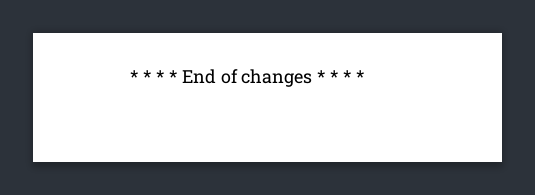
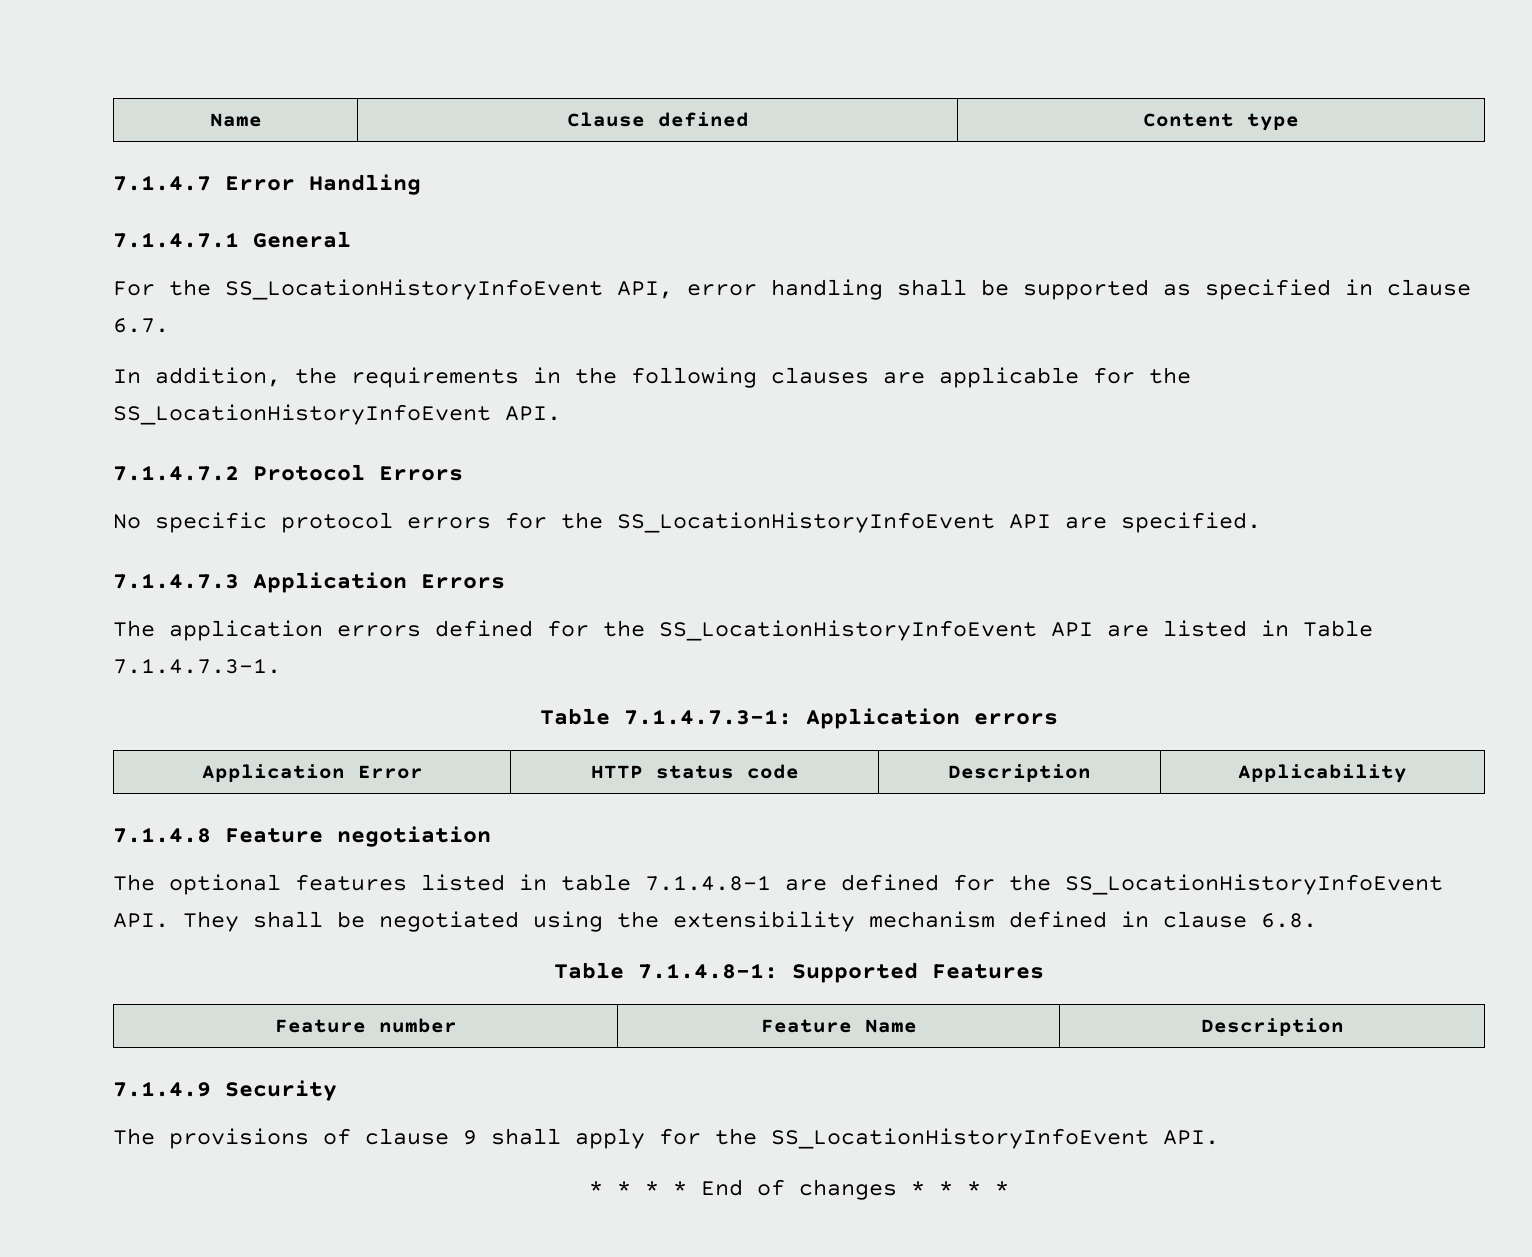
+ Name | Clause defined | Content type
+ 7.1.4.7 Error Handling
+ 7.1.4.7.1 General
+ For the SS_LocationHistoryInfoEvent API, error handling shall be supported as specified in clause 6.7.
+ In addition, the requirements in the following clauses are applicable for the SS_LocationHistoryInfoEvent API.
+ 7.1.4.7.2 Protocol Errors
+ No specific protocol errors for the SS_LocationHistoryInfoEvent API are specified.
+ 7.1.4.7.3 Application Errors
+ The application errors defined for the SS_LocationHistoryInfoEvent API are listed in Table 7.1.4.7.3-1.
+ Table 7.1.4.7.3-1: Application errors
+ Application Error | HTTP status code | Description | Applicability
+ 7.1.4.8 Feature negotiation
+ The optional features listed in table 7.1.4.8-1 are defined for the SS_LocationHistoryInfoEvent API. They shall be negotiated using the extensibility mechanism defined in clause 6.8.
+ Table 7.1.4.8-1: Supported Features
+ Feature number | Feature Name | Description
+ 7.1.4.9 Security
+ The provisions of clause 9 shall apply for the SS_LocationHistoryInfoEvent API.

